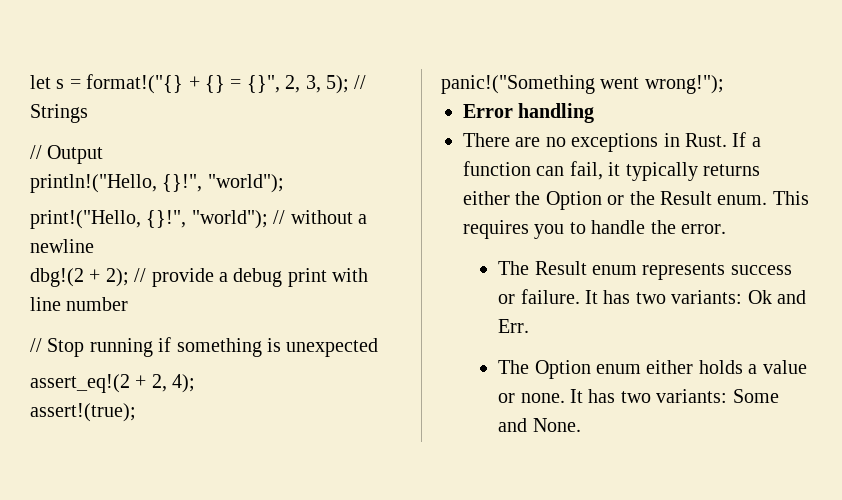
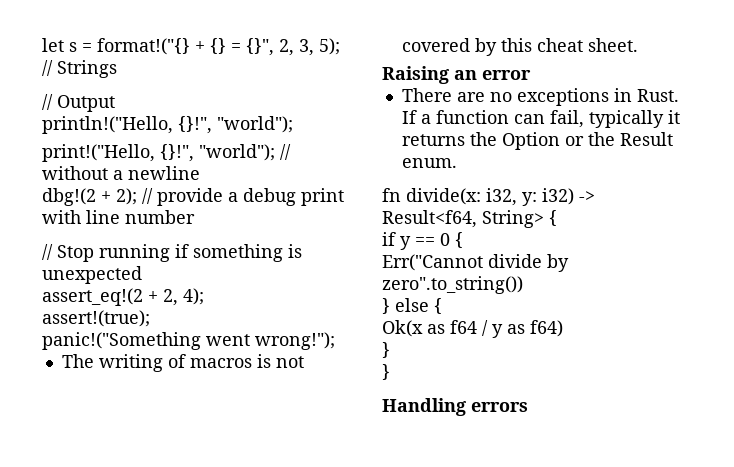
- Error handling
+ The writing of macros is not covered by this cheat sheet.
+ Raising an error
- If a function can fail, it typically returns either the Option or the Result enum. This requires you to handle the error.
- The Result enum represents success or failure. It has two variants: Ok and Err.
- The Option enum either holds a value or none. It has two variants: Some and None.
+ If a function can fail, typically it returns the Option or the Result enum.
+ fn divide(x: i32, y: i32) -> Result<f64, String> {
+ if y == 0 {
+ Err("Cannot divide by zero".to_string())
+ } else {
+ Ok(x as f64 / y as f64)
+ }
+ }
+ Handling errors

